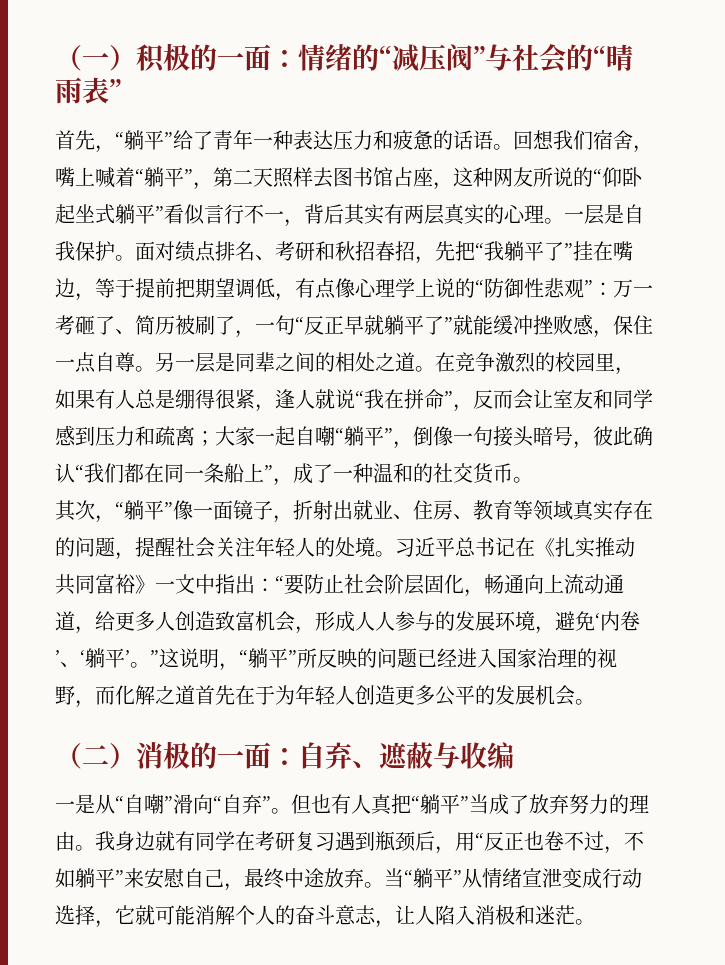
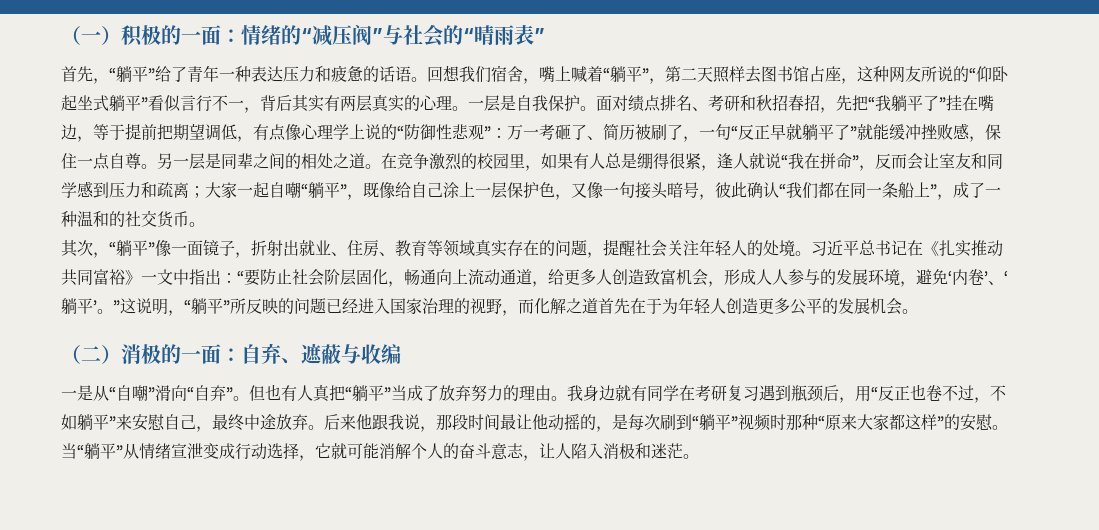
- 在竞争激烈的校园里，如果有人总是绷得很紧，逢人就说“我在拼命”，反而会让室友和同学感到压力和疏离；大家一起自嘲“躺平”，倒像一句接头暗号，彼此确认“我们都在同一条船上”，成了一种温和的社交货币。
+ 在竞争激烈的校园里，如果有人总是绷得很紧，逢人就说“我在拼命”，反而会让室友和同学感到压力和疏离；大家一起自嘲“躺平”，既像给自己涂上一层保护色，又像一句接头暗号，彼此确认“我们都在同一条船上”，成了一种温和的社交货币。
+ 后来他跟我说，那段时间最让他动摇的，是每次刷到“躺平”视频时那种“原来大家都这样”的安慰。

